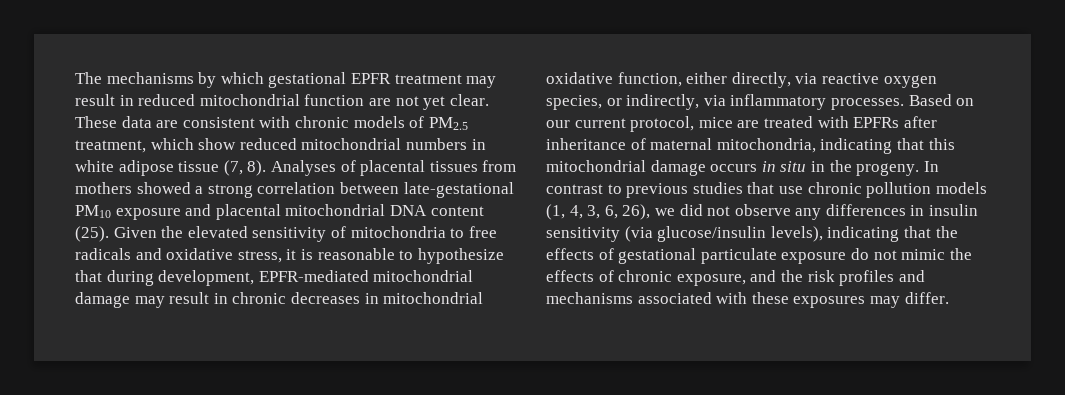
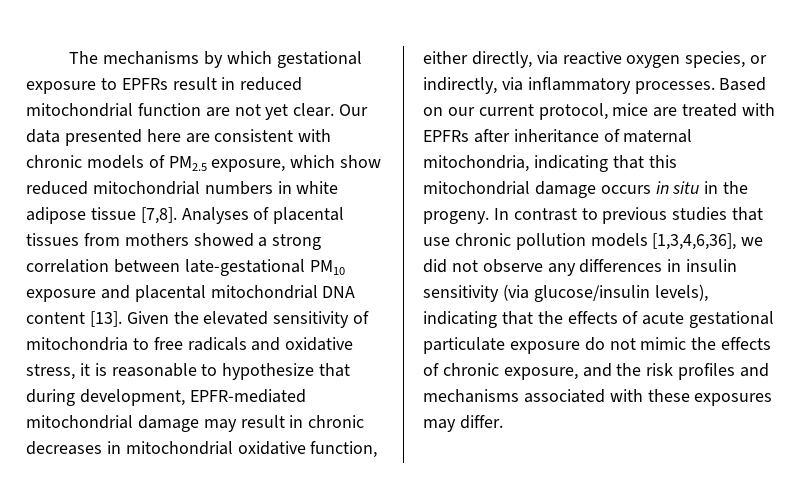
- The mechanisms by which gestational EPFR treatment may result in reduced mitochondrial function are not yet clear.
+ The mechanisms by which gestational exposure to EPFRs result in reduced mitochondrial function are not yet clear.
- These data are consistent with chronic models of PM2.5 treatment, which show reduced mitochondrial numbers in white adipose tissue (7, 8).
+ Our data presented here are consistent with chronic models of PM2.5 exposure, which show reduced mitochondrial numbers in white adipose tissue [7,8].
- Analyses of placental tissues from mothers showed a strong correlation between late-gestational PM10 exposure and placental mitochondrial DNA content (25).
+ Analyses of placental tissues from mothers showed a strong correlation between late-gestational PM10 exposure and placental mitochondrial DNA content [13].
- In contrast to previous studies that use chronic pollution models (1, 4, 3, 6, 26), we did not observe any differences in insulin sensitivity (via glucose/insulin levels), indicating that the effects of gestational particulate exposure do not mimic the effects of chronic exposure, and the risk profiles and mechanisms associated with these exposures may differ.
+ In contrast to previous studies that use chronic pollution models [1,3,4,6,36], we did not observe any differences in insulin sensitivity (via glucose/insulin levels), indicating that the effects of acute gestational particulate exposure do not mimic the effects of chronic exposure, and the risk profiles and mechanisms associated with these exposures may differ.

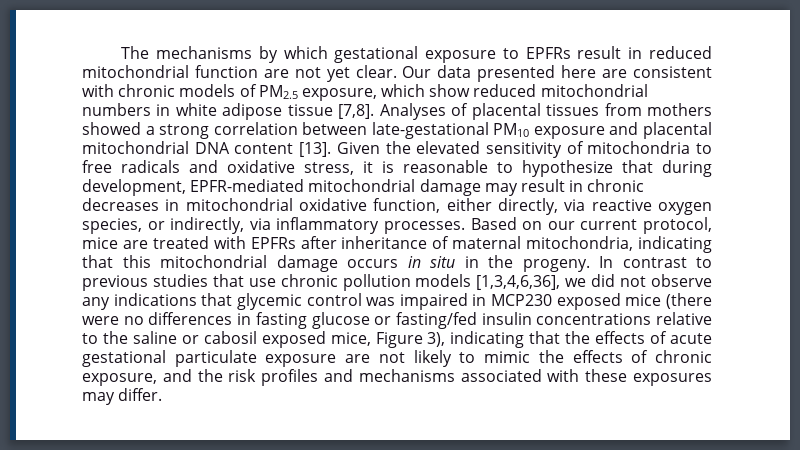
- In contrast to previous studies that use chronic pollution models [1,3,4,6,36], we did not observe any differences in insulin sensitivity (via glucose/insulin levels), indicating that the effects of acute gestational particulate exposure do not mimic the effects of chronic exposure, and the risk profiles and mechanisms associated with these exposures may differ.
+ In contrast to previous studies that use chronic pollution models [1,3,4,6,36], we did not observe any indications that glycemic control was impaired in MCP230 exposed mice (there were no differences in fasting glucose or fasting/fed insulin concentrations relative to the saline or cabosil exposed mice, Figure 3), indicating that the effects of acute gestational particulate exposure are not likely to mimic the effects of chronic exposure, and the risk profiles and mechanisms associated with these exposures may differ.

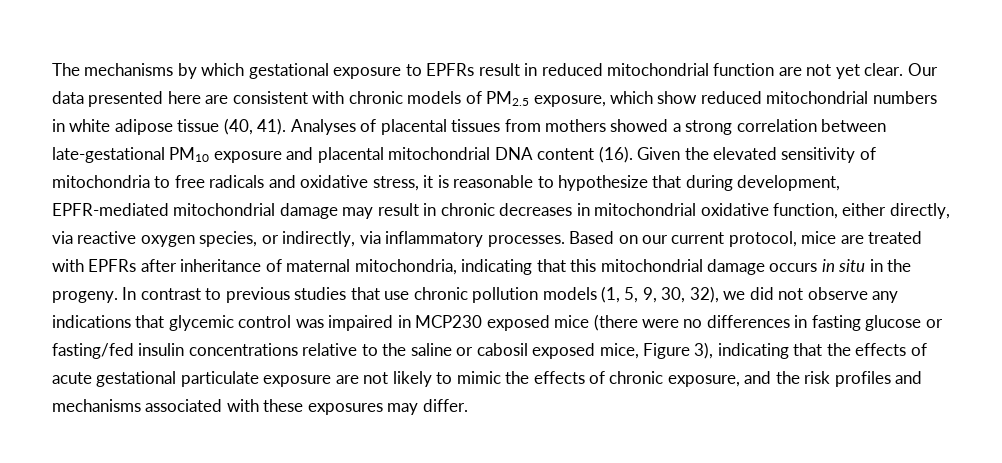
- Our data presented here are consistent with chronic models of PM2.5 exposure, which show reduced mitochondrial numbers in white adipose tissue [7,8].
+ Our data presented here are consistent with chronic models of PM2.5 exposure, which show reduced mitochondrial numbers in white adipose tissue (40, 41).
- Analyses of placental tissues from mothers showed a strong correlation between late-gestational PM10 exposure and placental mitochondrial DNA content [13].
+ Analyses of placental tissues from mothers showed a strong correlation between late-gestational PM10 exposure and placental mitochondrial DNA content (16).
- In contrast to previous studies that use chronic pollution models [1,3,4,6,36], we did not observe any indications that glycemic control was impaired in MCP230 exposed mice (there were no differences in fasting glucose or fasting/fed insulin concentrations relative to the saline or cabosil exposed mice, Figure 3), indicating that the effects of acute gestational particulate exposure are not likely to mimic the effects of chronic exposure, and the risk profiles and mechanisms associated with these exposures may differ.
+ In contrast to previous studies that use chronic pollution models (1, 5, 9, 30, 32), we did not observe any indications that glycemic control was impaired in MCP230 exposed mice (there were no differences in fasting glucose or fasting/fed insulin concentrations relative to the saline or cabosil exposed mice, Figure 3), indicating that the effects of acute gestational particulate exposure are not likely to mimic the effects of chronic exposure, and the risk profiles and mechanisms associated with these exposures may differ.

